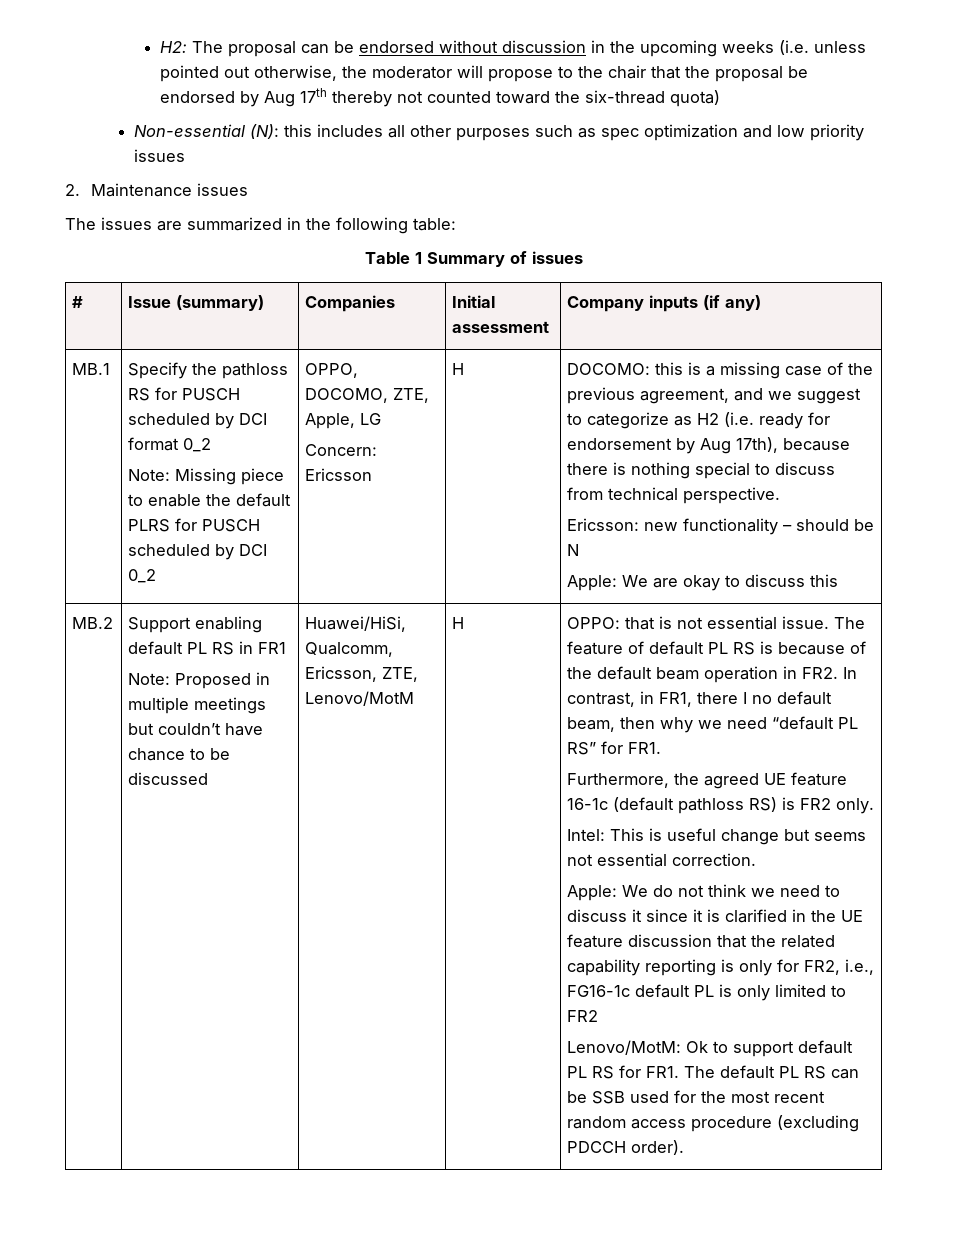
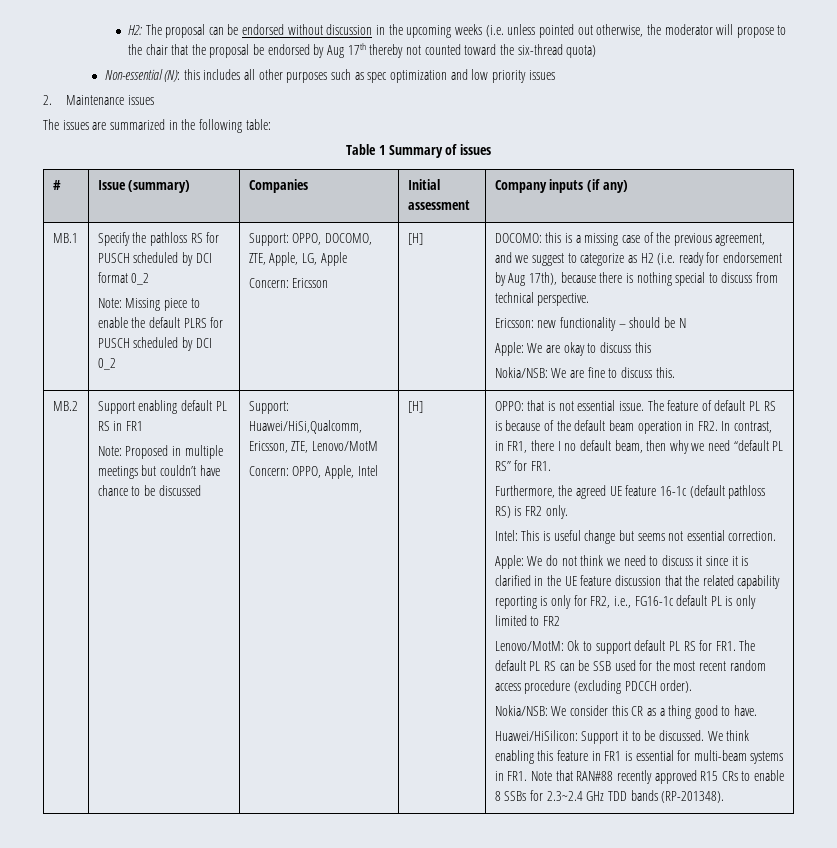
- OPPO, DOCOMO, ZTE, Apple, LG
+ Support: OPPO, DOCOMO, ZTE, Apple, LG, Apple
- Concern: Ericsson | H
+ Concern: Ericsson | [H]
+ Nokia/NSB: We are fine to discuss this.
- Huawei/HiSi, Qualcomm, Ericsson, ZTE, Lenovo/MotM | H
+ Support: Huawei/HiSi,Qualcomm, Ericsson, ZTE, Lenovo/MotM
+ Concern: OPPO, Apple, Intel | [H]
+ Nokia/NSB: We consider this CR as a thing good to have.
+ Huawei/HiSilicon: Support it to be discussed. We think enabling this feature in FR1 is essential for multi-beam systems in FR1. Note that RAN#88 recently approved R15 CRs to enable 8 SSBs for 2.3~2.4 GHz TDD bands (RP-201348).

